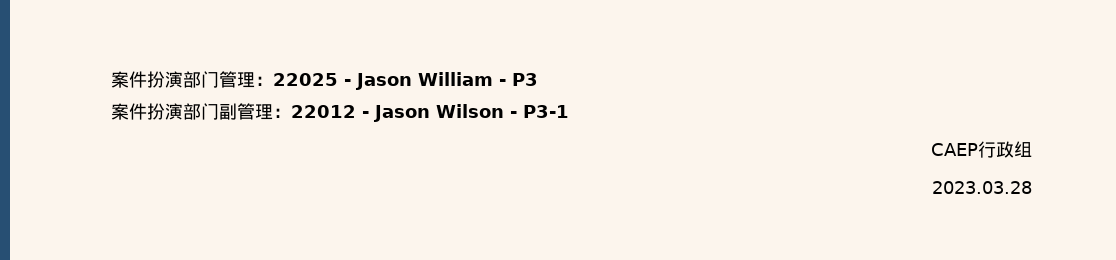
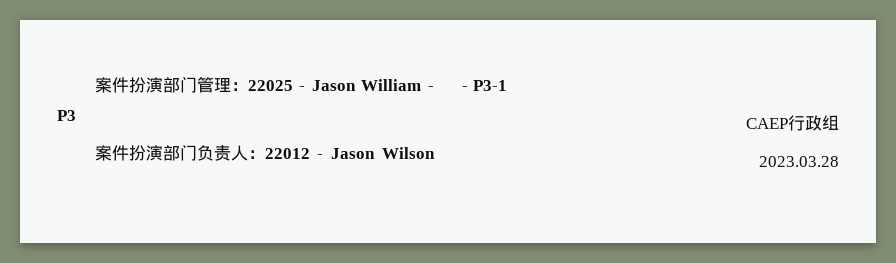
- 案件扮演部门副管理：22012 - Jason Wilson - P3-1
+ 案件扮演部门负责人：22012 - Jason Wilson - P3-1

